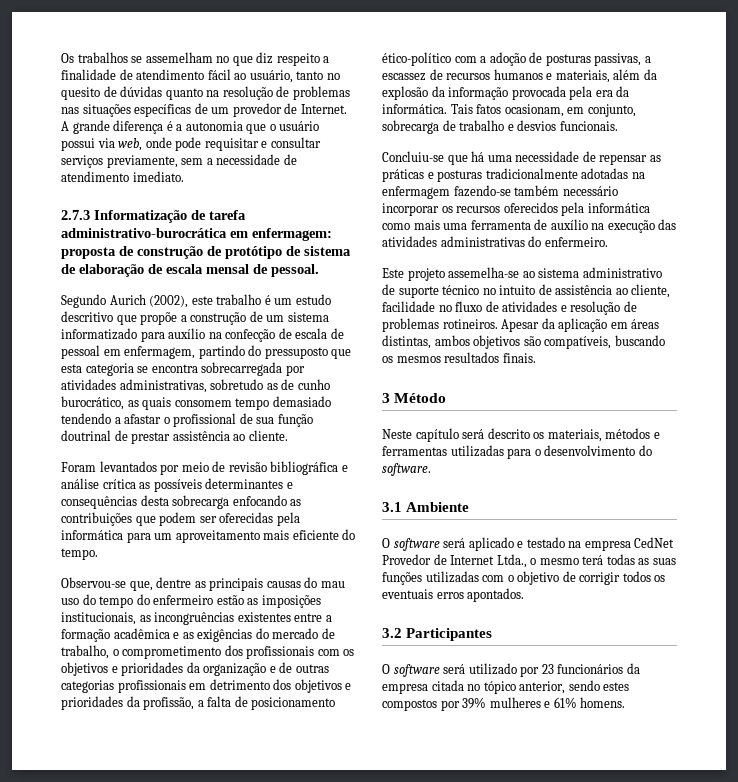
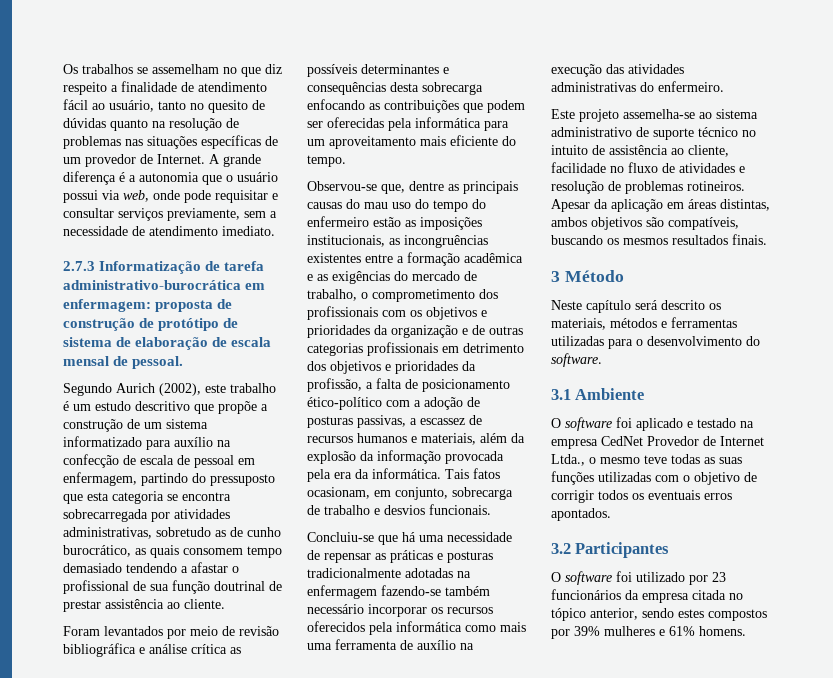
- O software será aplicado e testado na empresa CedNet Provedor de Internet Ltda., o mesmo terá todas as suas funções utilizadas com o objetivo de corrigir todos os eventuais erros apontados.
+ O software foi aplicado e testado na empresa CedNet Provedor de Internet Ltda., o mesmo teve todas as suas funções utilizadas com o objetivo de corrigir todos os eventuais erros apontados.
- O software será utilizado por 23 funcionários da empresa citada no tópico anterior, sendo estes compostos por 39% mulheres e 61% homens.
+ O software foi utilizado por 23 funcionários da empresa citada no tópico anterior, sendo estes compostos por 39% mulheres e 61% homens.

